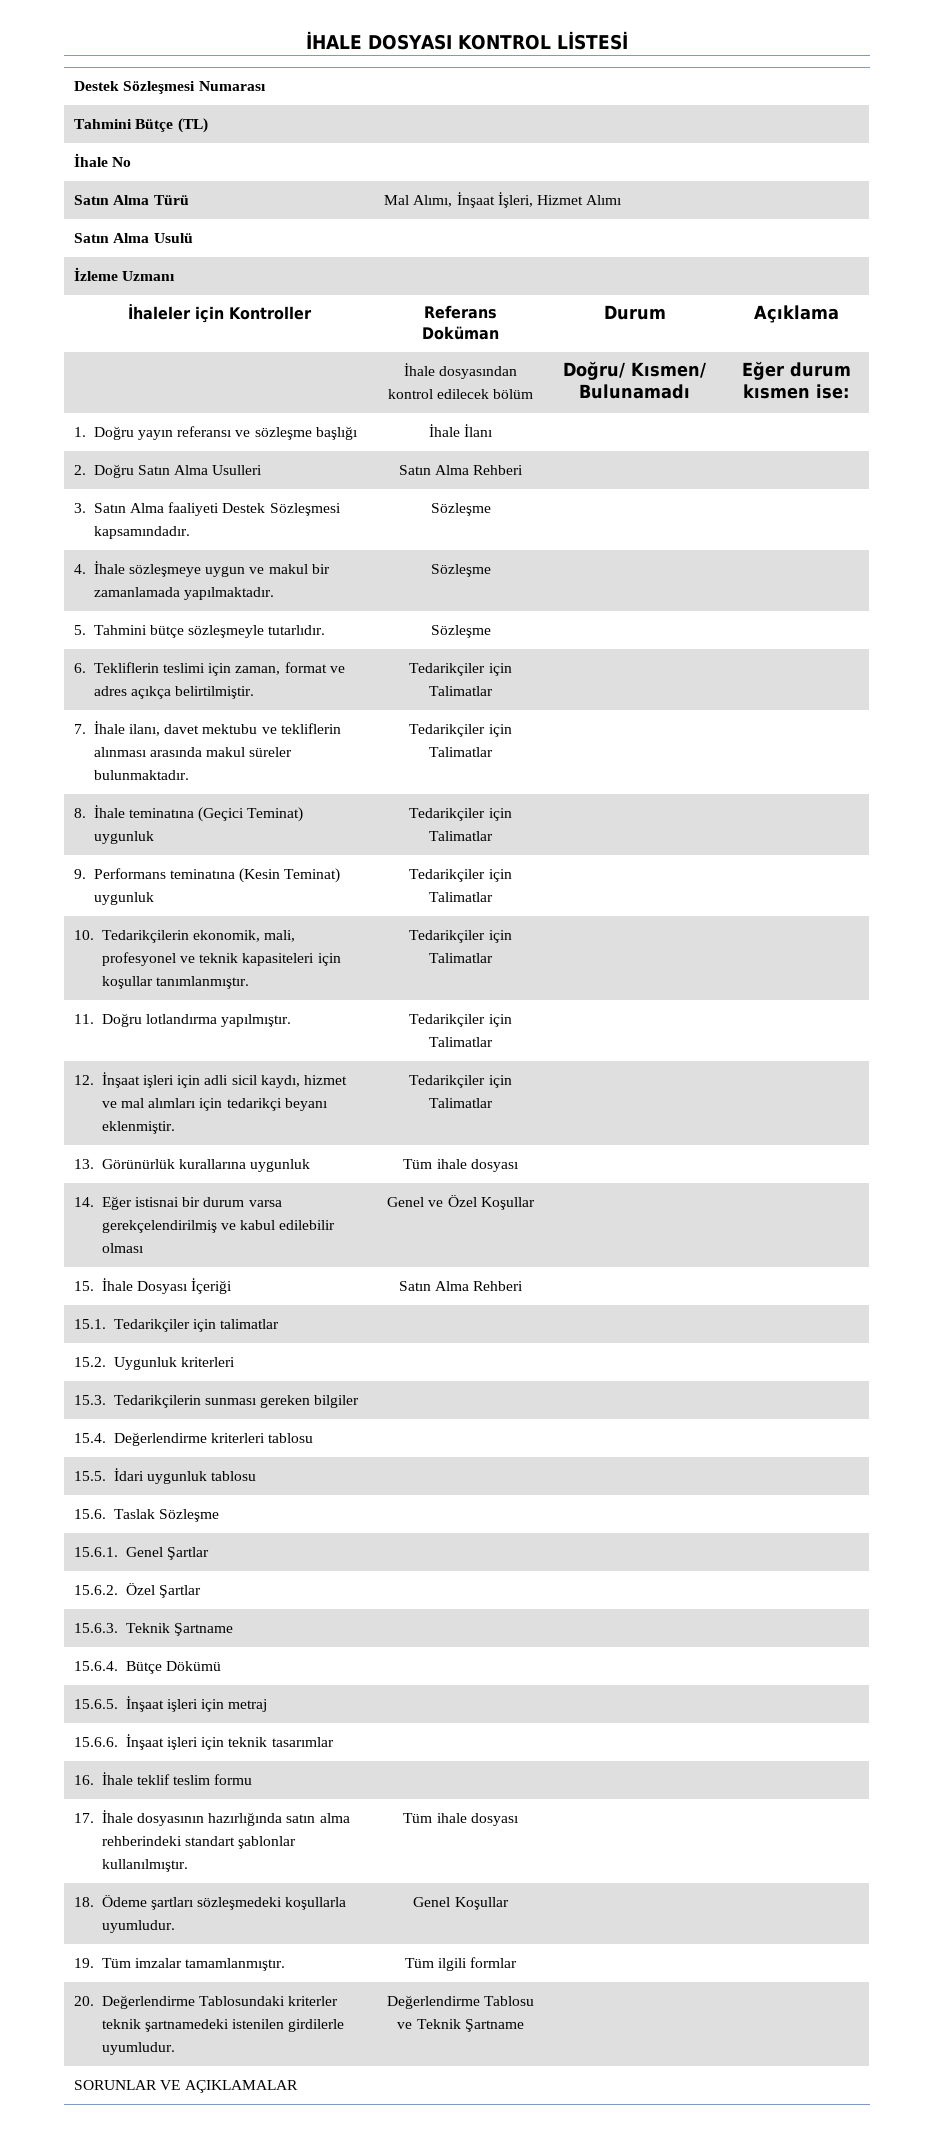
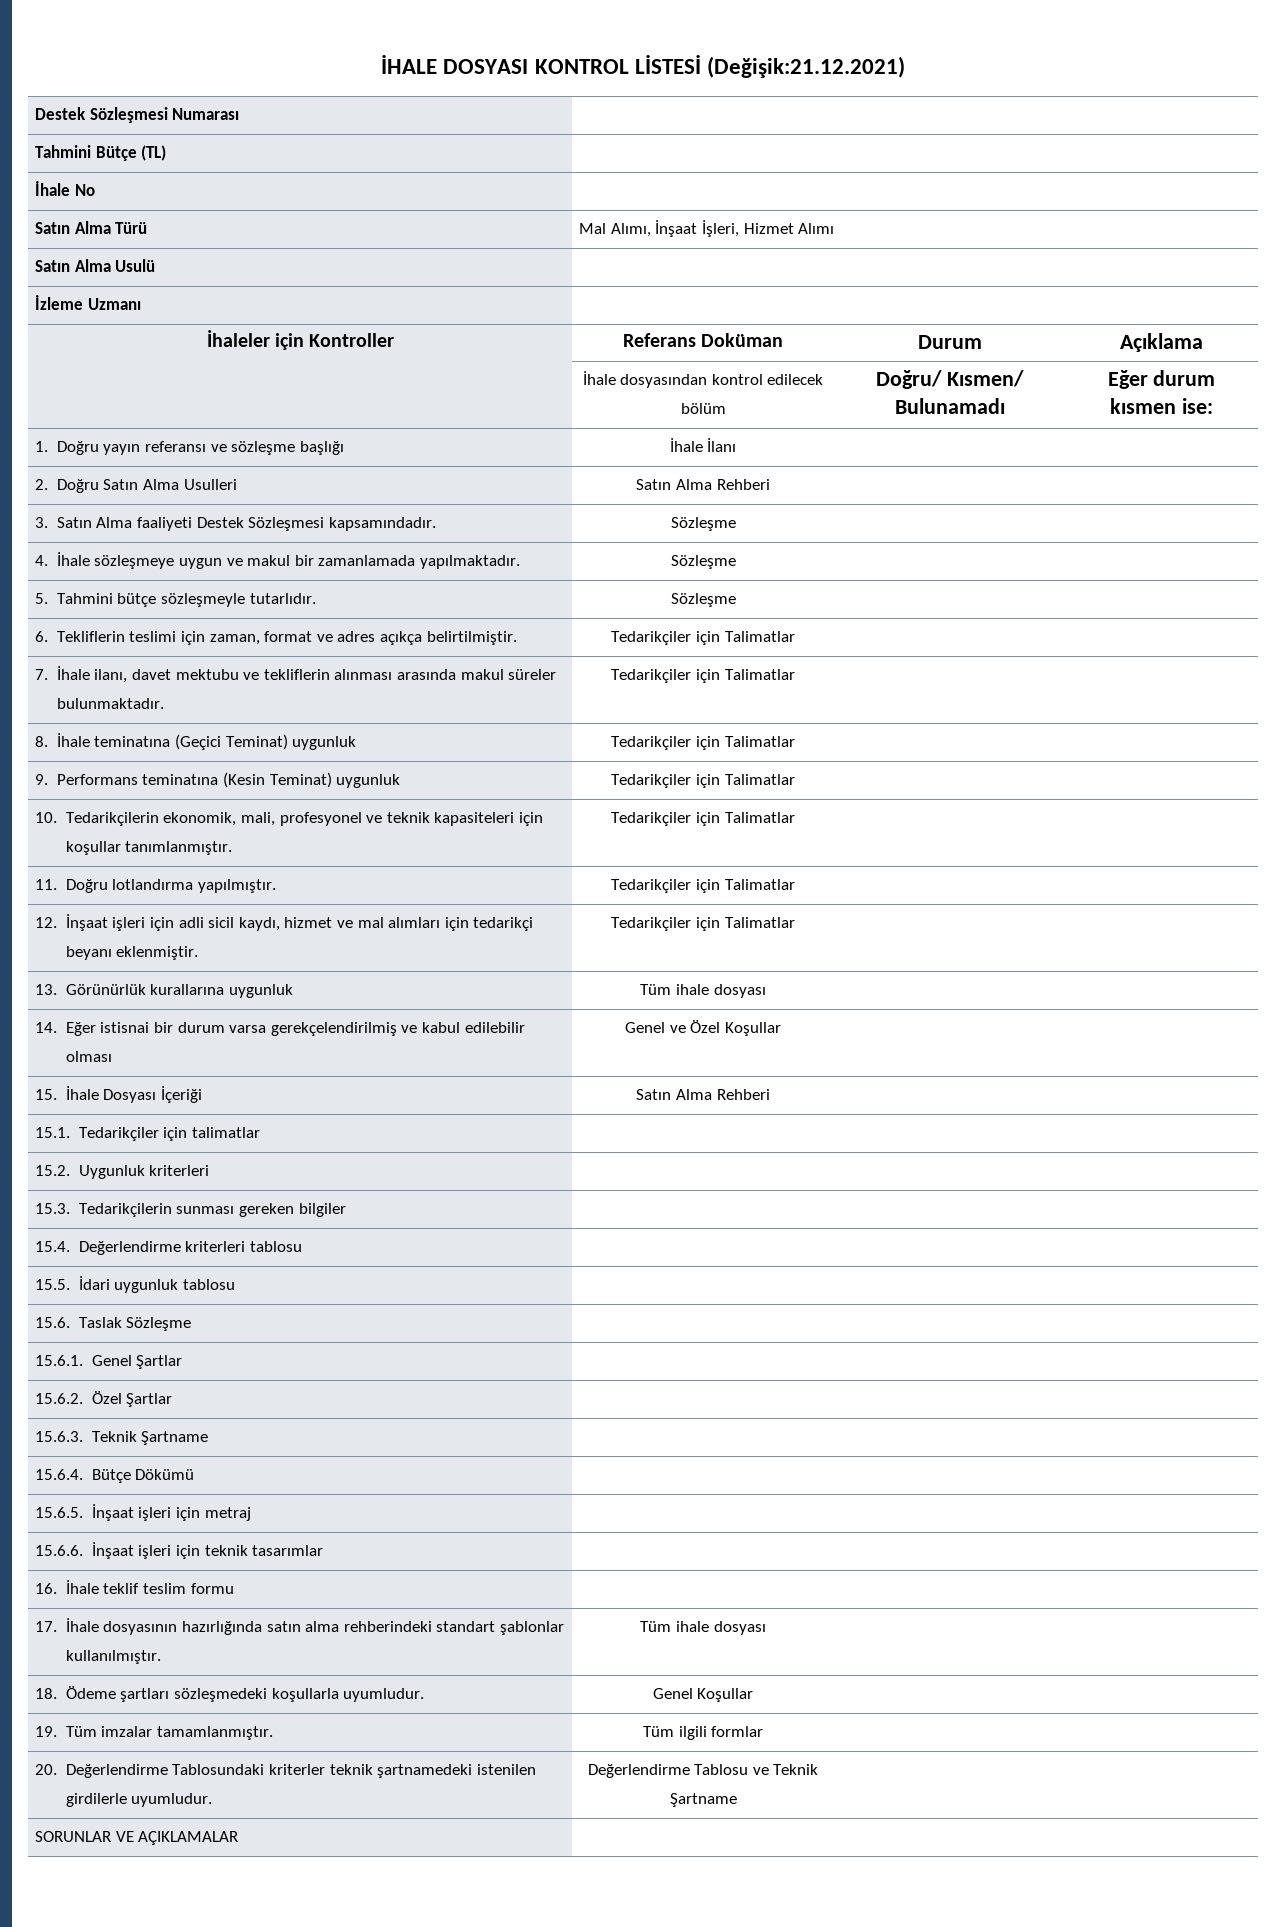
- İHALE DOSYASI KONTROL LİSTESİ
+ İHALE DOSYASI KONTROL LİSTESİ (Değişik:21.12.2021)

